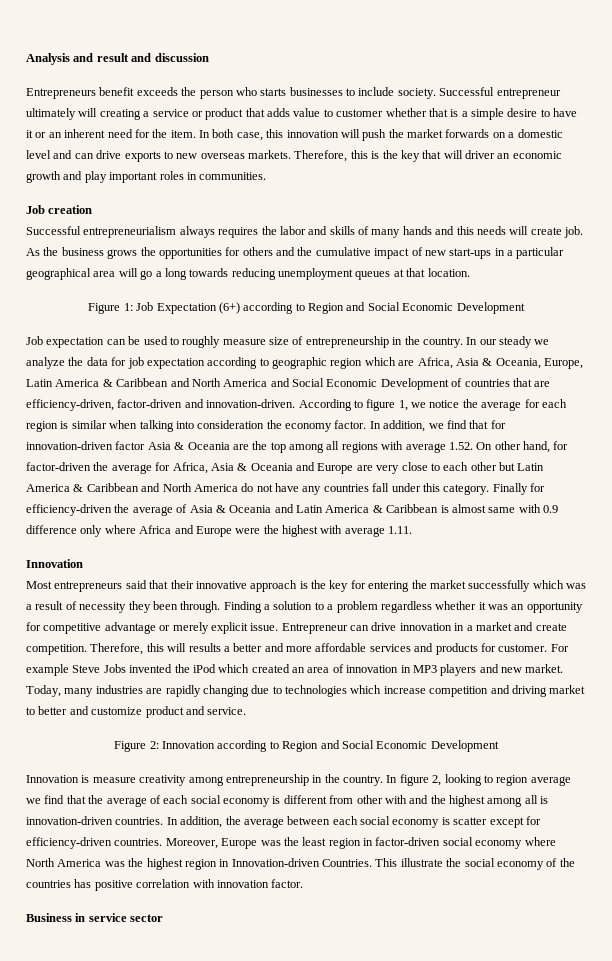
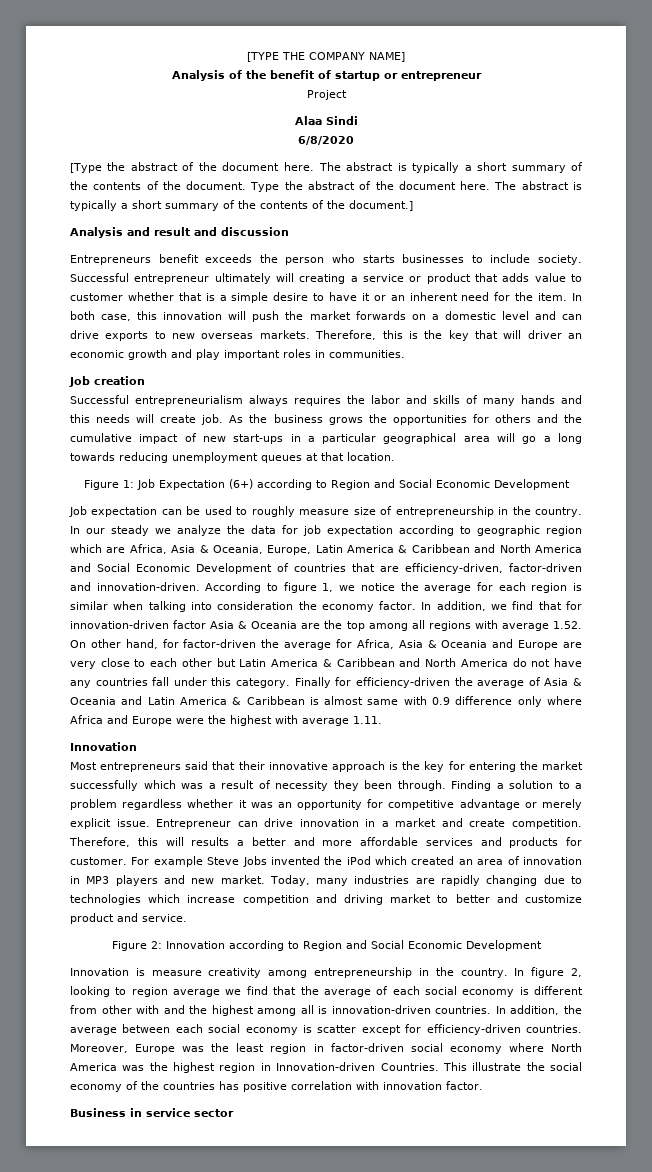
+ [TYPE THE COMPANY NAME]
+ Analysis of the benefit of startup or entrepreneur
+ Project
+ Alaa Sindi
+ 6/8/2020
+ [Type the abstract of the document here. The abstract is typically a short summary of the contents of the document. Type the abstract of the document here. The abstract is typically a short summary of the contents of the document.]

